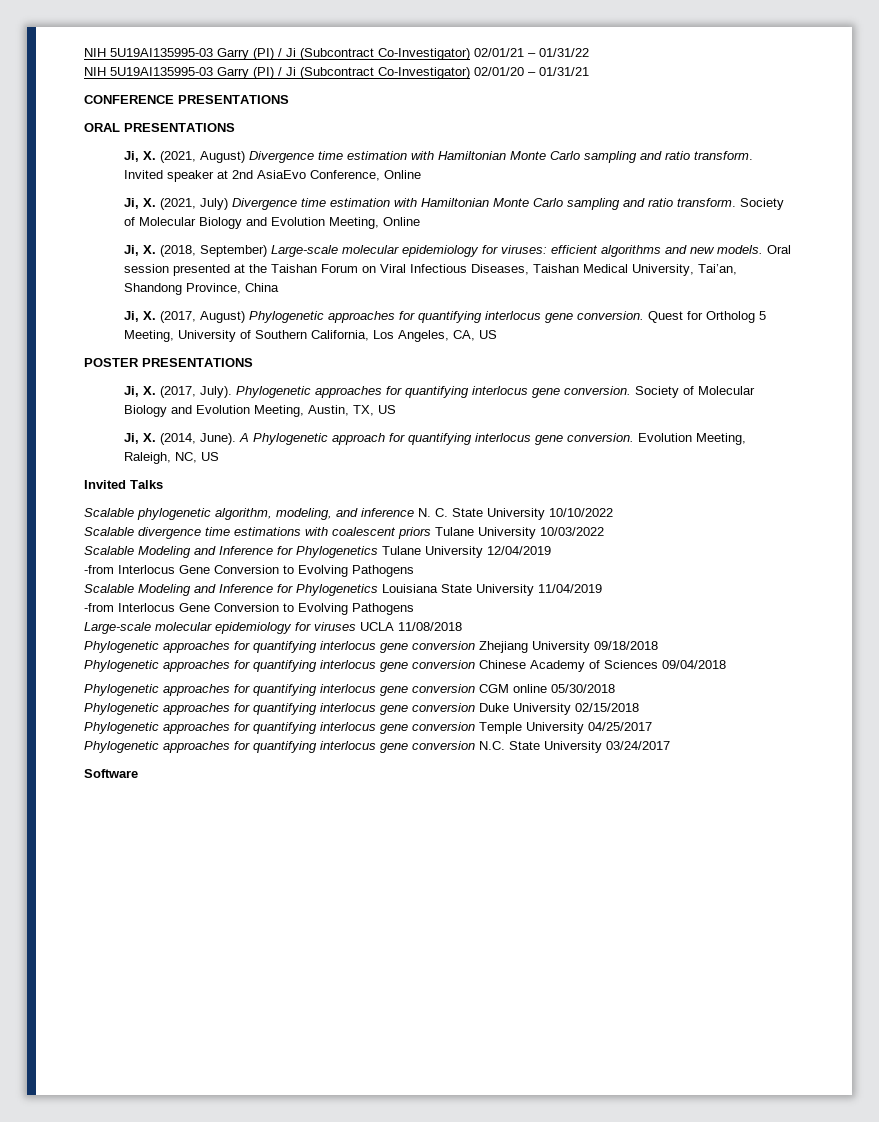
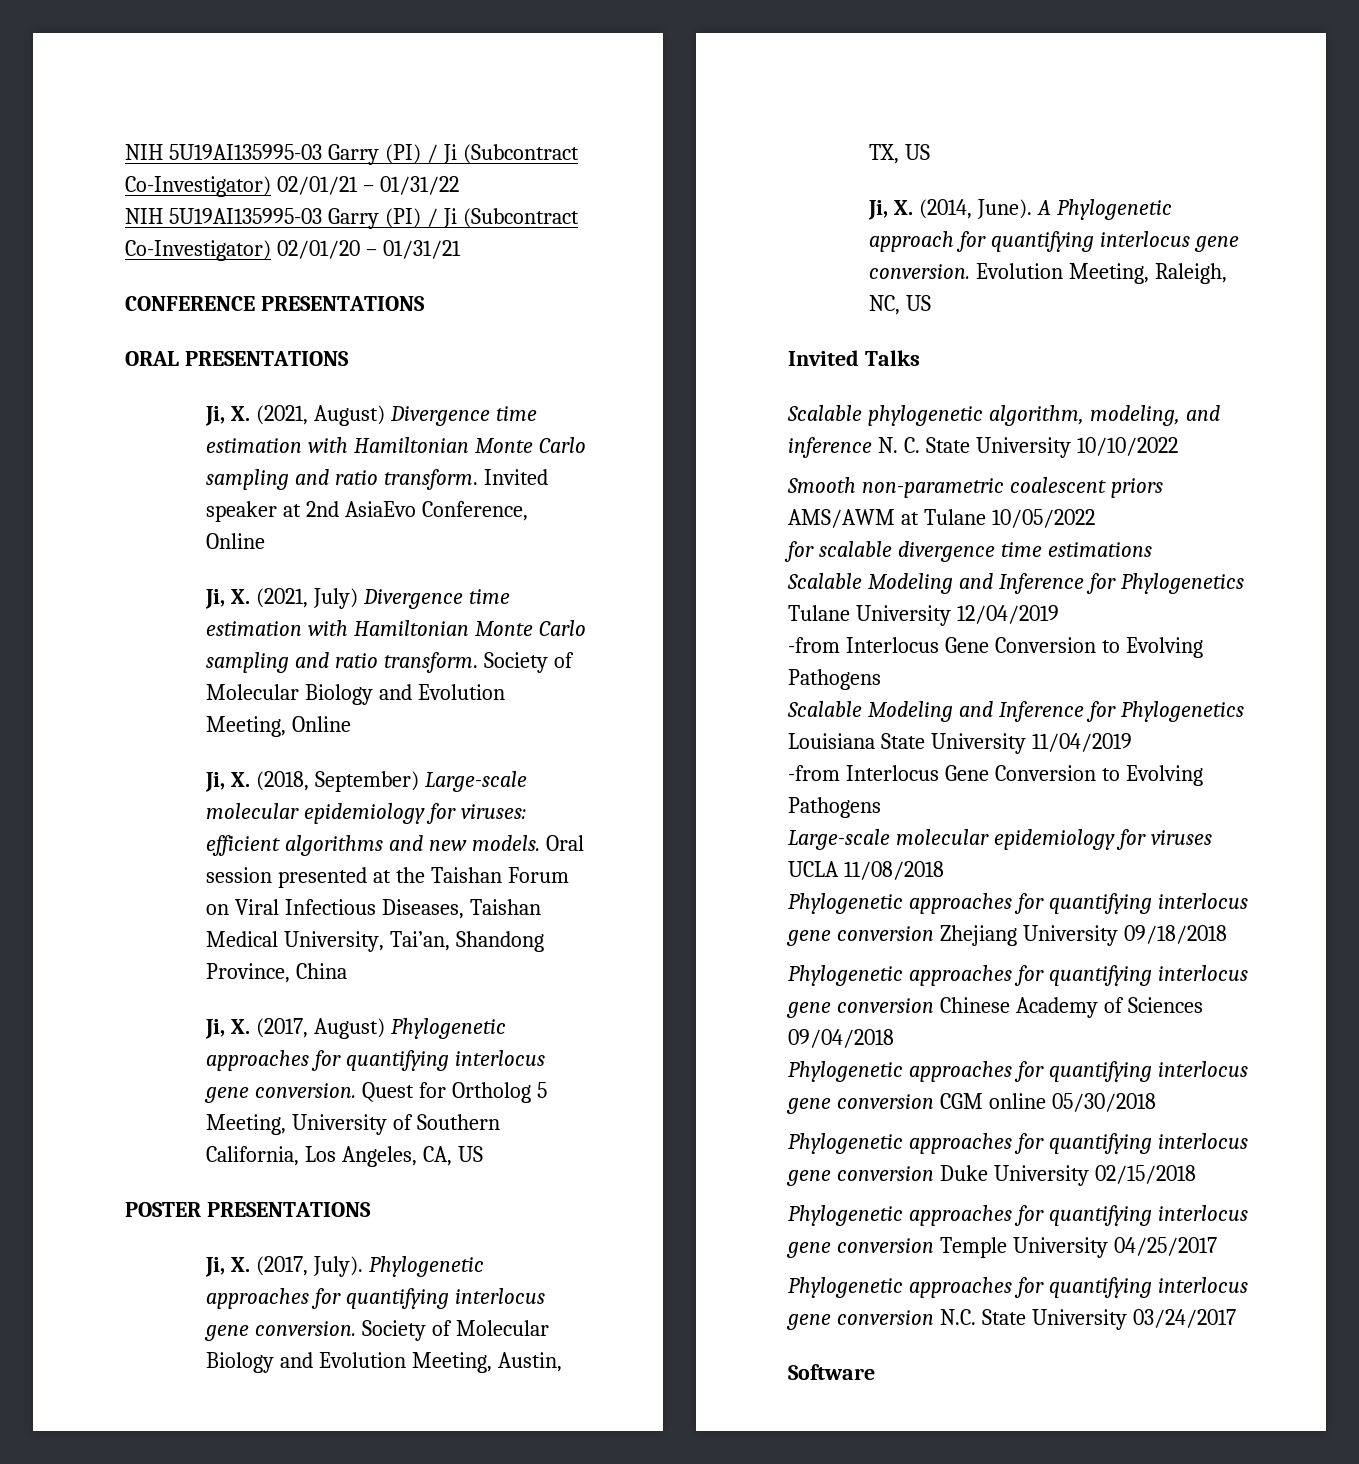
- Scalable divergence time estimations with coalescent priors Tulane University 10/03/2022
+ Smooth non-parametric coalescent priors AMS/AWM at Tulane 10/05/2022
+ for scalable divergence time estimations

